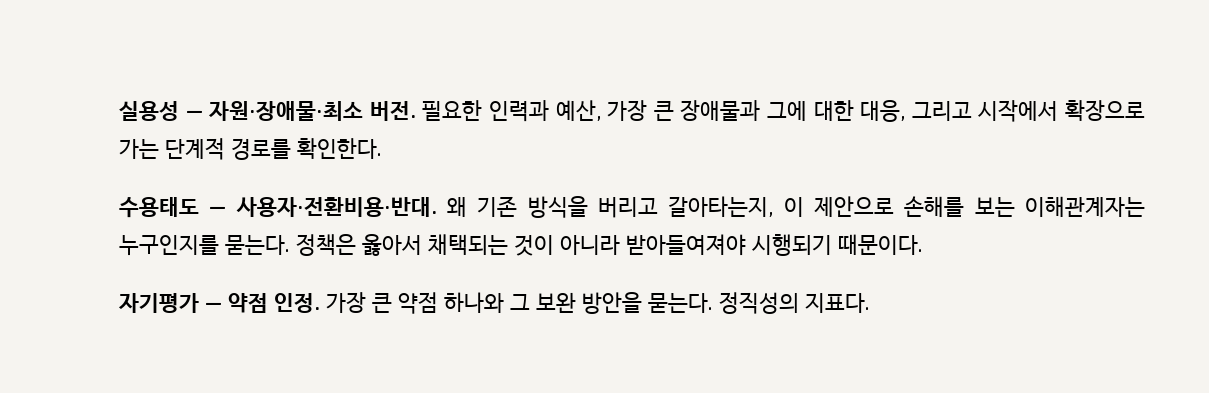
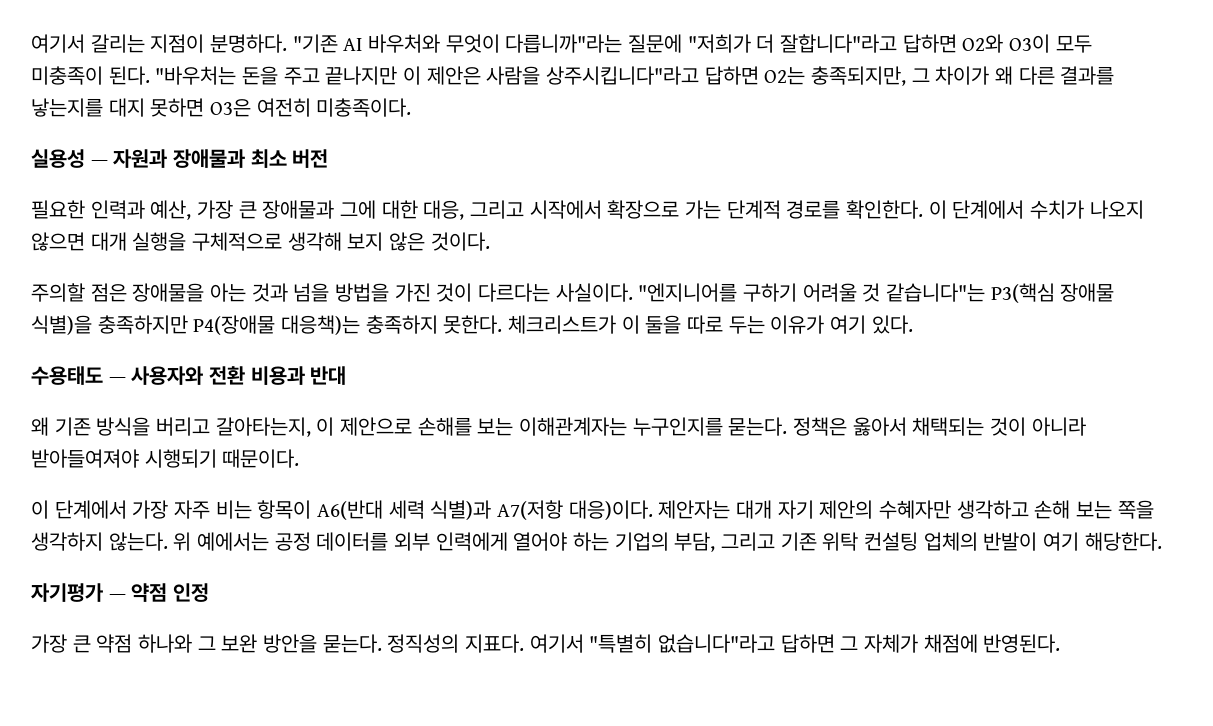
- 실용성 — 자원·장애물·최소 버전. 필요한 인력과 예산, 가장 큰 장애물과 그에 대한 대응, 그리고 시작에서 확장으로 가는 단계적 경로를 확인한다.
- 수용태도 — 사용자·전환비용·반대. 왜 기존 방식을 버리고 갈아타는지, 이 제안으로 손해를 보는 이해관계자는 누구인지를 묻는다.
+ 여기서 갈리는 지점이 분명하다. "기존 AI 바우처와 무엇이 다릅니까"라는 질문에 "저희가 더 잘합니다"라고 답하면 O2와 O3이 모두 미충족이 된다. "바우처는 돈을 주고 끝나지만 이 제안은 사람을 상주시킵니다"라고 답하면 O2는 충족되지만, 그 차이가 왜 다른 결과를 낳는지를 대지 못하면 O3은 여전히 미충족이다.
+ 실용성 — 자원과 장애물과 최소 버전
+ 필요한 인력과 예산, 가장 큰 장애물과 그에 대한 대응, 그리고 시작에서 확장으로 가는 단계적 경로를 확인한다. 이 단계에서 수치가 나오지 않으면 대개 실행을 구체적으로 생각해 보지 않은 것이다.
+ 주의할 점은 장애물을 아는 것과 넘을 방법을 가진 것이 다르다는 사실이다. "엔지니어를 구하기 어려울 것 같습니다"는 P3(핵심 장애물 식별)을 충족하지만 P4(장애물 대응책)는 충족하지 못한다. 체크리스트가 이 둘을 따로 두는 이유가 여기 있다.
+ 수용태도 — 사용자와 전환 비용과 반대
+ 왜 기존 방식을 버리고 갈아타는지, 이 제안으로 손해를 보는 이해관계자는 누구인지를 묻는다.
+ 이 단계에서 가장 자주 비는 항목이 A6(반대 세력 식별)과 A7(저항 대응)이다. 제안자는 대개 자기 제안의 수혜자만 생각하고 손해 보는 쪽을 생각하지 않는다. 위 예에서는 공정 데이터를 외부 인력에게 열어야 하는 기업의 부담, 그리고 기존 위탁 컨설팅 업체의 반발이 여기 해당한다.
- 자기평가 — 약점 인정. 가장 큰 약점 하나와 그 보완 방안을 묻는다.
+ 자기평가 — 약점 인정
+ 가장 큰 약점 하나와 그 보완 방안을 묻는다.
+ 여기서 "특별히 없습니다"라고 답하면 그 자체가 채점에 반영된다.

